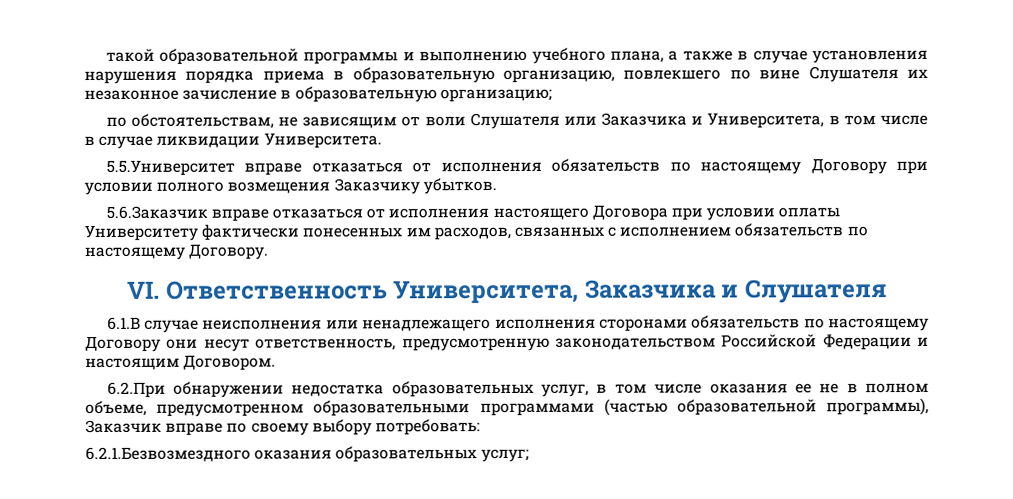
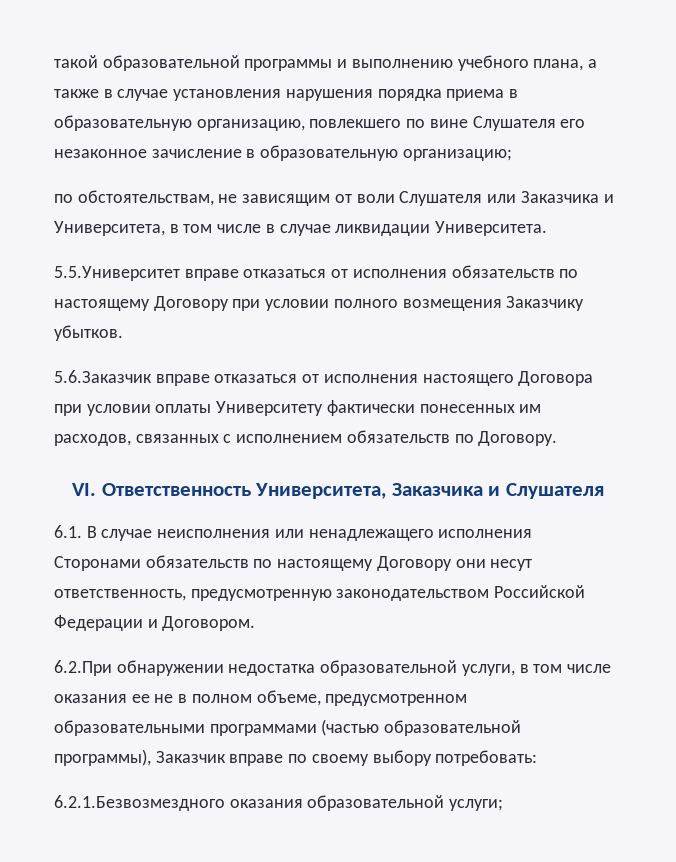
- такой образовательной программы и выполнению учебного плана, а также в случае установления нарушения порядка приема в образовательную организацию, повлекшего по вине Слушателя их незаконное зачисление в образовательную организацию;
+ такой образовательной программы и выполнению учебного плана, а также в случае установления нарушения порядка приема в образовательную организацию, повлекшего по вине Слушателя его незаконное зачисление в образовательную организацию;
- 5.6.Заказчик вправе отказаться от исполнения настоящего Договора при условии оплаты Университету фактически понесенных им расходов, связанных с исполнением обязательств по настоящему Договору.
+ 5.6.Заказчик вправе отказаться от исполнения настоящего Договора при условии оплаты Университету фактически понесенных им расходов, связанных с исполнением обязательств по Договору.
- 6.1.В случае неисполнения или ненадлежащего исполнения сторонами обязательств по настоящему Договору они несут ответственность, предусмотренную законодательством Российской Федерации и настоящим Договором.
+ 6.1. В случае неисполнения или ненадлежащего исполнения Сторонами обязательств по настоящему Договору они несут ответственность, предусмотренную законодательством Российской Федерации и Договором.
- 6.2.При обнаружении недостатка образовательных услуг, в том числе оказания ее не в полном объеме, предусмотренном образовательными программами (частью образовательной программы), Заказчик вправе по своему выбору потребовать:
+ 6.2.При обнаружении недостатка образовательной услуги, в том числе оказания ее не в полном объеме, предусмотренном образовательными программами (частью образовательной программы), Заказчик вправе по своему выбору потребовать:
- 6.2.1.Безвозмездного оказания образовательных услуг;
+ 6.2.1.Безвозмездного оказания образовательной услуги;

